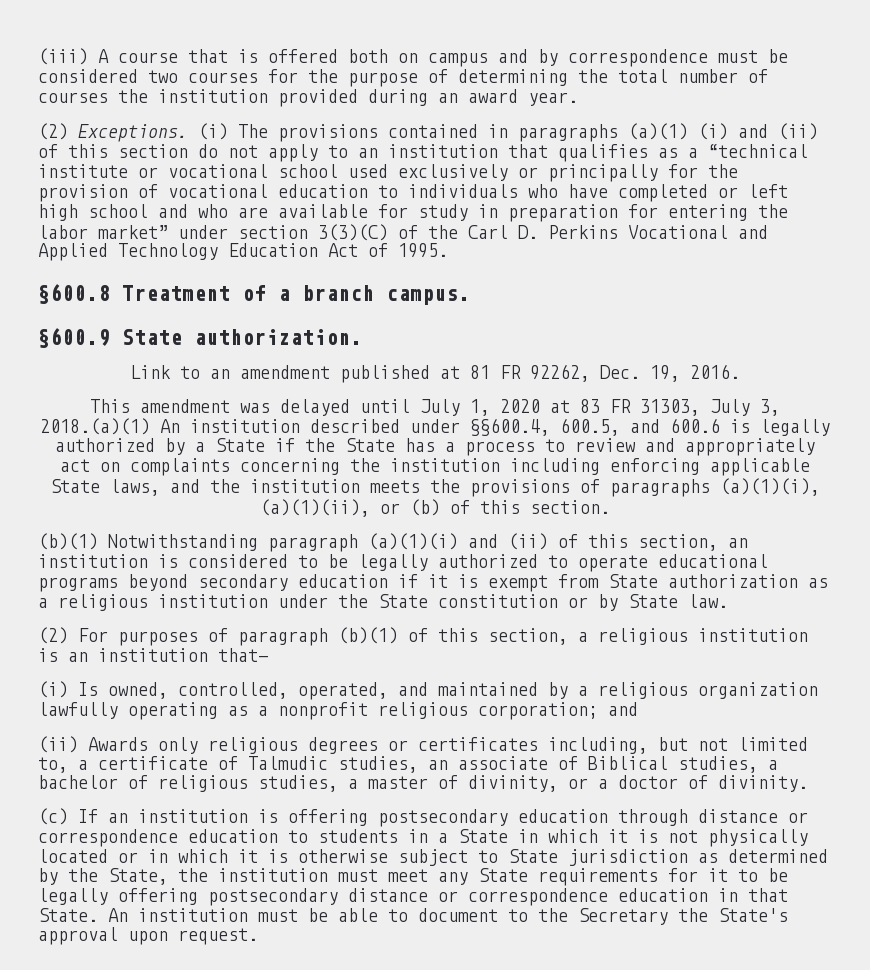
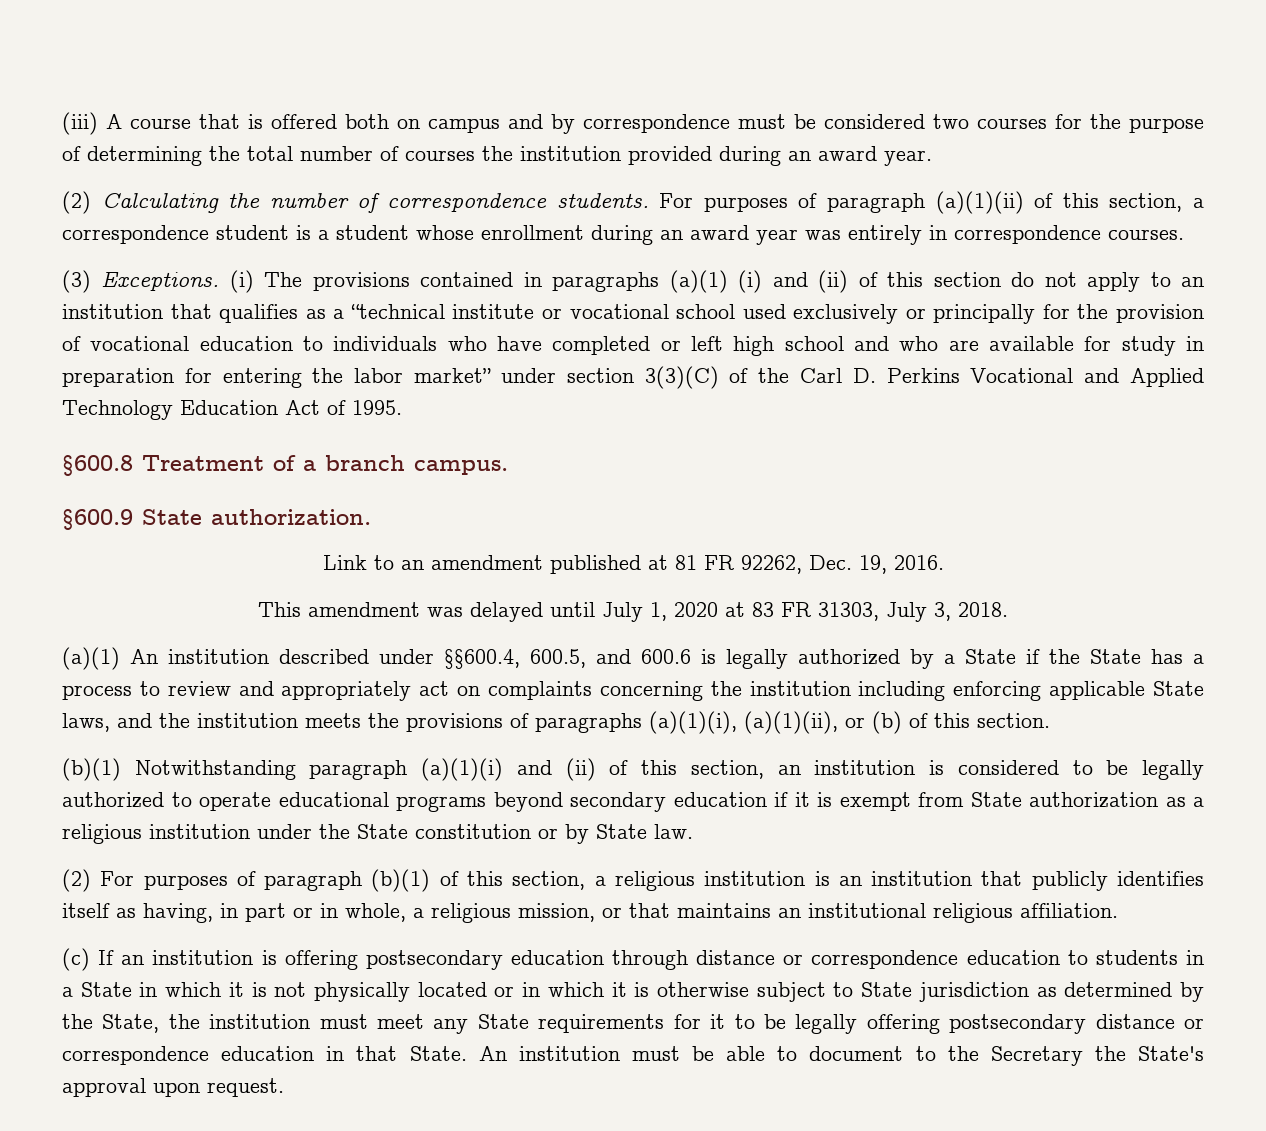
- (2) Exceptions.
+ (2) Calculating the number of correspondence students. For purposes of paragraph (a)(1)(ii) of this section, a correspondence student is a student whose enrollment during an award year was entirely in correspondence courses.
+ (3) Exceptions.
- This amendment was delayed until July 1, 2020 at 83 FR 31303, July 3, 2018.(a)(1) An institution described under §§600.4, 600.5, and 600.6 is legally authorized by a State if the State has a process to review and appropriately act on complaints concerning the institution including enforcing applicable State laws, and the institution meets the provisions of paragraphs (a)(1)(i), (a)(1)(ii), or (b) of this section.
+ This amendment was delayed until July 1, 2020 at 83 FR 31303, July 3, 2018.
+ (a)(1) An institution described under §§600.4, 600.5, and 600.6 is legally authorized by a State if the State has a process to review and appropriately act on complaints concerning the institution including enforcing applicable State laws, and the institution meets the provisions of paragraphs (a)(1)(i), (a)(1)(ii), or (b) of this section.
- (2) For purposes of paragraph (b)(1) of this section, a religious institution is an institution that—
- (i) Is owned, controlled, operated, and maintained by a religious organization lawfully operating as a nonprofit religious corporation; and
- (ii) Awards only religious degrees or certificates including, but not limited to, a certificate of Talmudic studies, an associate of Biblical studies, a bachelor of religious studies, a master of divinity, or a doctor of divinity.
+ (2) For purposes of paragraph (b)(1) of this section, a religious institution is an institution that publicly identifies itself as having, in part or in whole, a religious mission, or that maintains an institutional religious affiliation.

